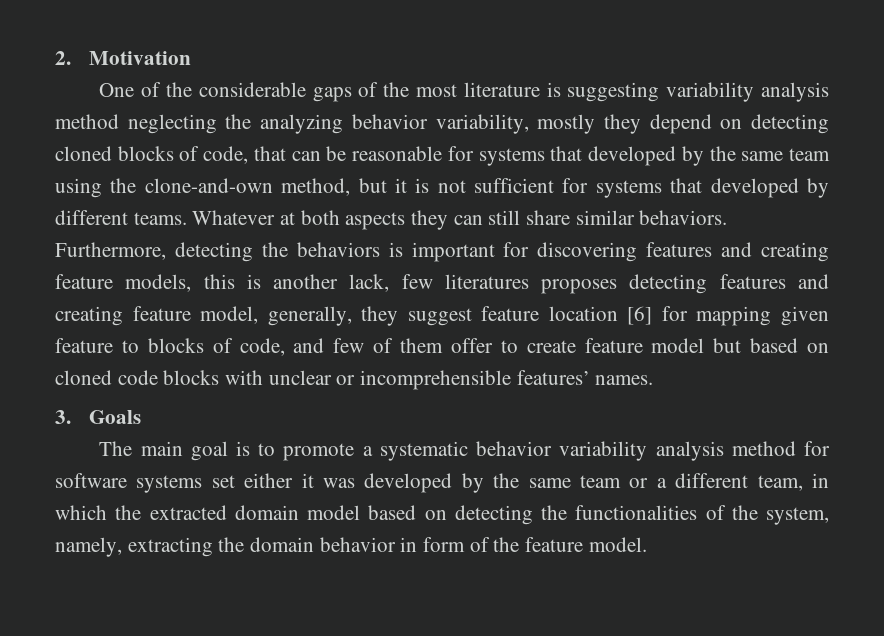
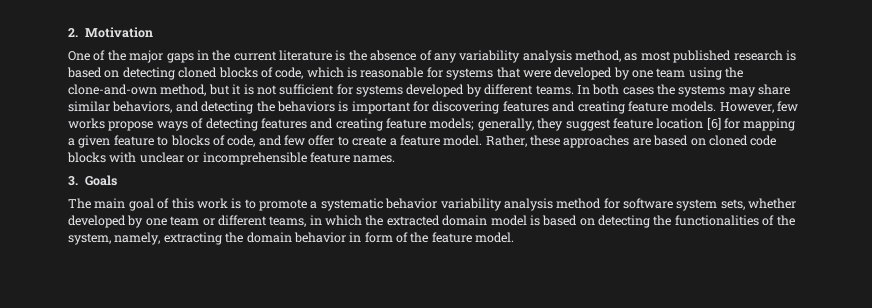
- One of the considerable gaps of the most literature is suggesting variability analysis method neglecting the analyzing behavior variability, mostly they depend on detecting cloned blocks of code, that can be reasonable for systems that developed by the same team using the clone-and-own method, but it is not sufficient for systems that developed by different teams.
+ One of the major gaps in the current literature is the absence of any variability analysis method, as most published research is based on detecting cloned blocks of code, which is reasonable for systems that were developed by one team using the clone-and-own method, but it is not sufficient for systems developed by different teams.
- Whatever at both aspects they can still share similar behaviors. Furthermore, detecting the behaviors is important for discovering features and creating feature models, this is another lack, few literatures proposes detecting features and creating feature model, generally, they suggest feature location [6] for mapping given feature to blocks of code, and few of them offer to create feature model but based on cloned code blocks with unclear or incomprehensible features’ names.
+ In both cases the systems may share similar behaviors, and detecting the behaviors is important for discovering features and creating feature models. However, few works propose ways of detecting features and creating feature models; generally, they suggest feature location [6] for mapping a given feature to blocks of code, and few offer to create a feature model. Rather, these approaches are based on cloned code blocks with unclear or incomprehensible feature names.
- The main goal is to promote a systematic behavior variability analysis method for software systems set either it was developed by the same team or a different team, in which the extracted domain model based on detecting the functionalities of the system, namely, extracting the domain behavior in form of the feature model.
+ The main goal of this work is to promote a systematic behavior variability analysis method for software system sets, whether developed by one team or different teams, in which the extracted domain model is based on detecting the functionalities of the system, namely, extracting the domain behavior in form of the feature model.

